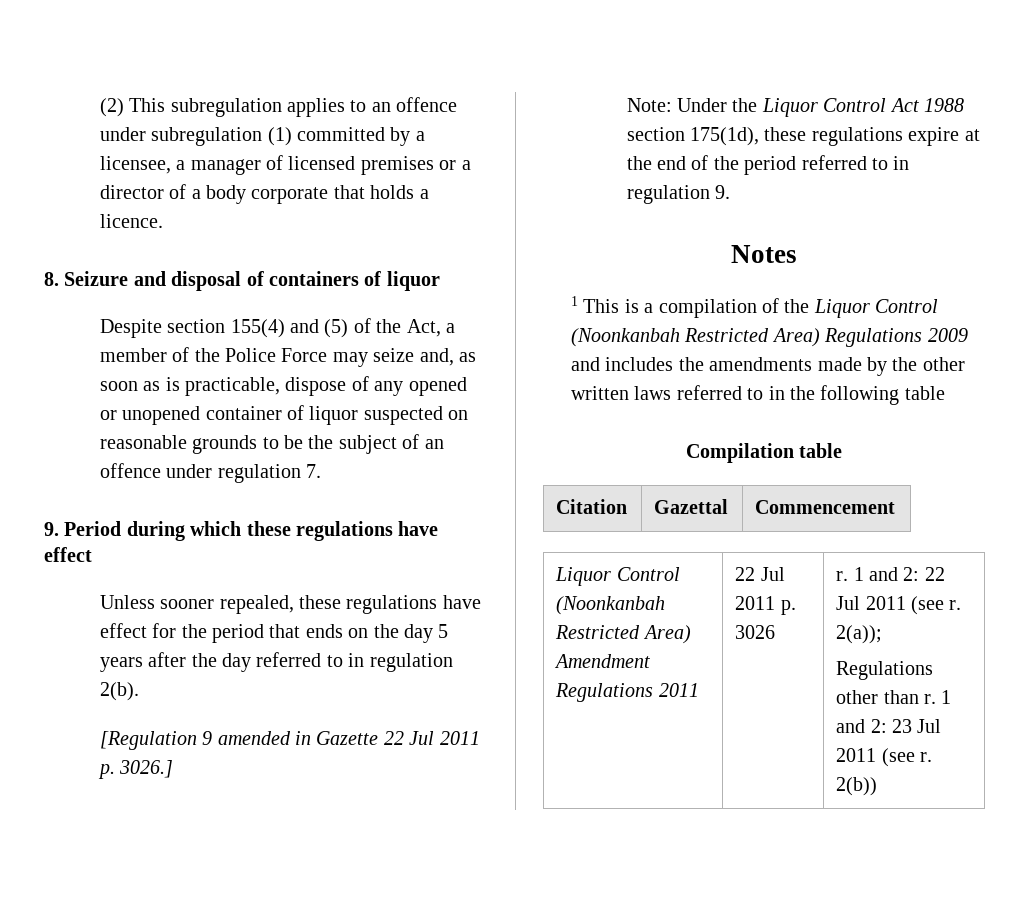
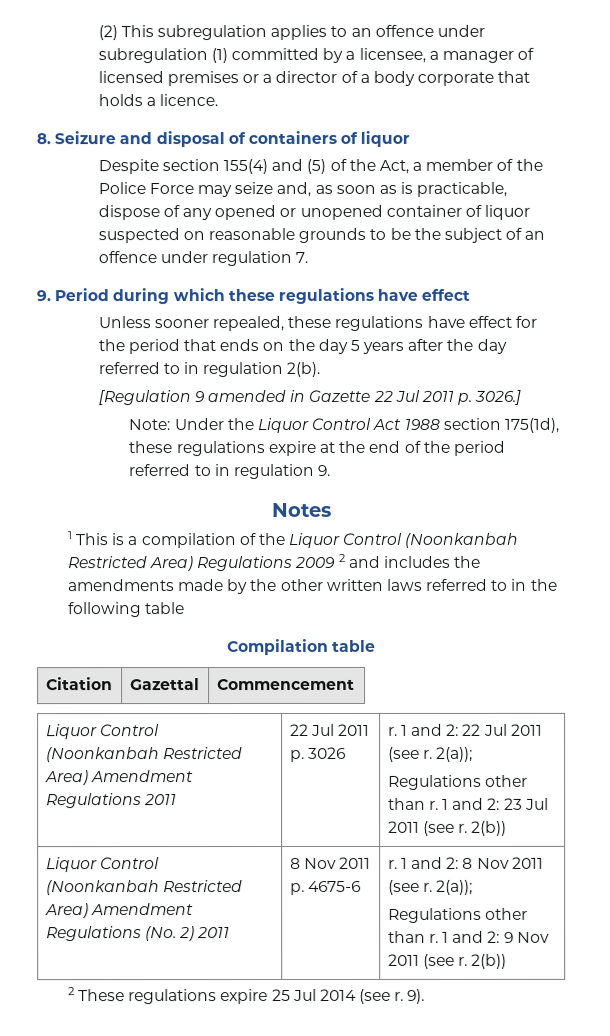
- 1 This is a compilation of the Liquor Control (Noonkanbah Restricted Area) Regulations 2009 and includes the amendments made by the other written laws referred to in the following table
+ 1 This is a compilation of the Liquor Control (Noonkanbah Restricted Area) Regulations 2009 2 and includes the amendments made by the other written laws referred to in the following table
+ Liquor Control (Noonkanbah Restricted Area) Amendment Regulations (No. 2) 2011 | 8 Nov 2011 p. 4675-6 | r. 1 and 2: 8 Nov 2011 (see r. 2(a));
+ Regulations other than r. 1 and 2: 9 Nov 2011 (see r. 2(b))
+ 2 These regulations expire 25 Jul 2014 (see r. 9).

